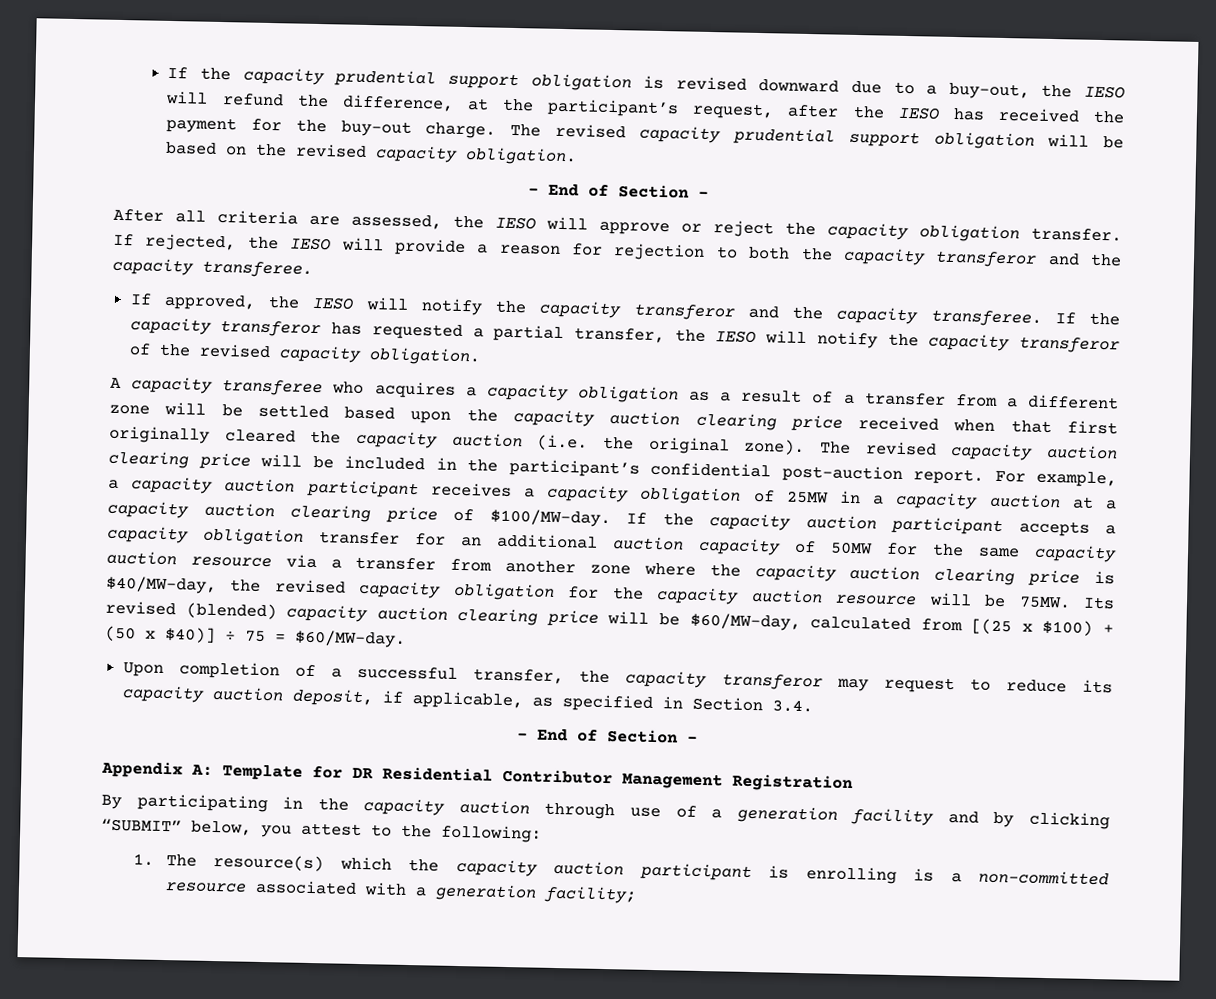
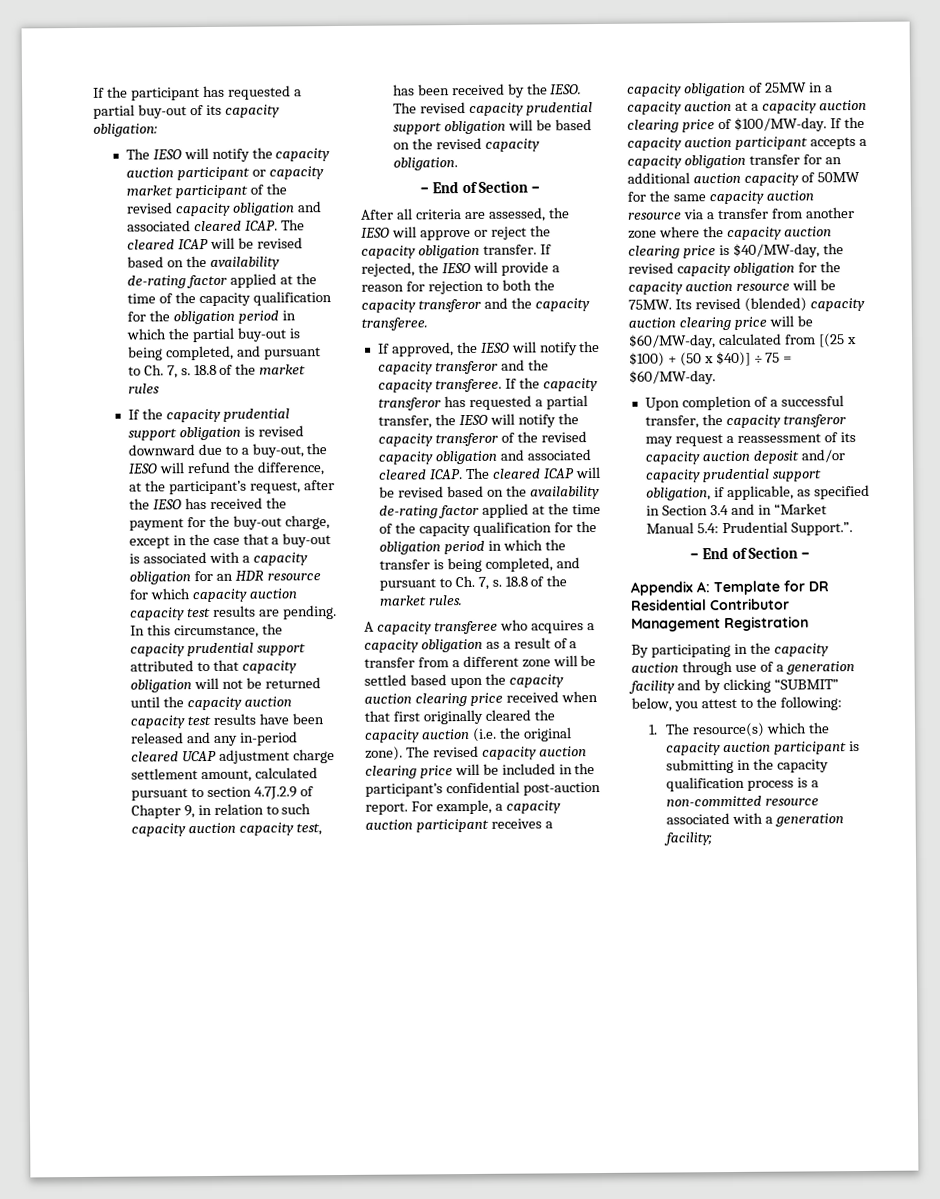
- If the capacity prudential support obligation is revised downward due to a buy-out, the IESO will refund the difference, at the participant’s request, after the IESO has received the payment for the buy-out charge.
+ If the participant has requested a partial buy-out of its capacity obligation:
+ The IESO will notify the capacity auction participant or capacity market participant of the revised capacity obligation and associated cleared ICAP. The cleared ICAP will be revised based on the availability de-rating factor applied at the time of the capacity qualification for the obligation period in which the partial buy-out is being completed, and pursuant to Ch. 7, s. 18.8 of the market rules
+ If the capacity prudential support obligation is revised downward due to a buy-out, the IESO will refund the difference, at the participant’s request, after the IESO has received the payment for the buy-out charge, except in the case that a buy-out is associated with a capacity obligation for an HDR resource for which capacity auction capacity test results are pending. In this circumstance, the capacity prudential support attributed to that capacity obligation will not be returned until the capacity auction capacity test results have been released and any in-period cleared UCAP adjustment charge settlement amount, calculated pursuant to section 4.7J.2.9 of Chapter 9, in relation to such capacity auction capacity test, has been received by the IESO.
- If the capacity transferor has requested a partial transfer, the IESO will notify the capacity transferor of the revised capacity obligation.
+ If the capacity transferor has requested a partial transfer, the IESO will notify the capacity transferor of the revised capacity obligation and associated cleared ICAP. The cleared ICAP will be revised based on the availability de-rating factor applied at the time of the capacity qualification for the obligation period in which the transfer is being completed, and pursuant to Ch. 7, s. 18.8 of the market rules.
- Upon completion of a successful transfer, the capacity transferor may request to reduce its capacity auction deposit, if applicable, as specified in Section 3.4.
+ Upon completion of a successful transfer, the capacity transferor may request a reassessment of its capacity auction deposit and/or capacity prudential support obligation, if applicable, as specified in Section 3.4 and in “Market Manual 5.4: Prudential Support.”.
- 1. The resource(s) which the capacity auction participant is enrolling is a non-committed resource associated with a generation facility;
+ 1. The resource(s) which the capacity auction participant is submitting in the capacity qualification process is a non-committed resource associated with a generation facility;

